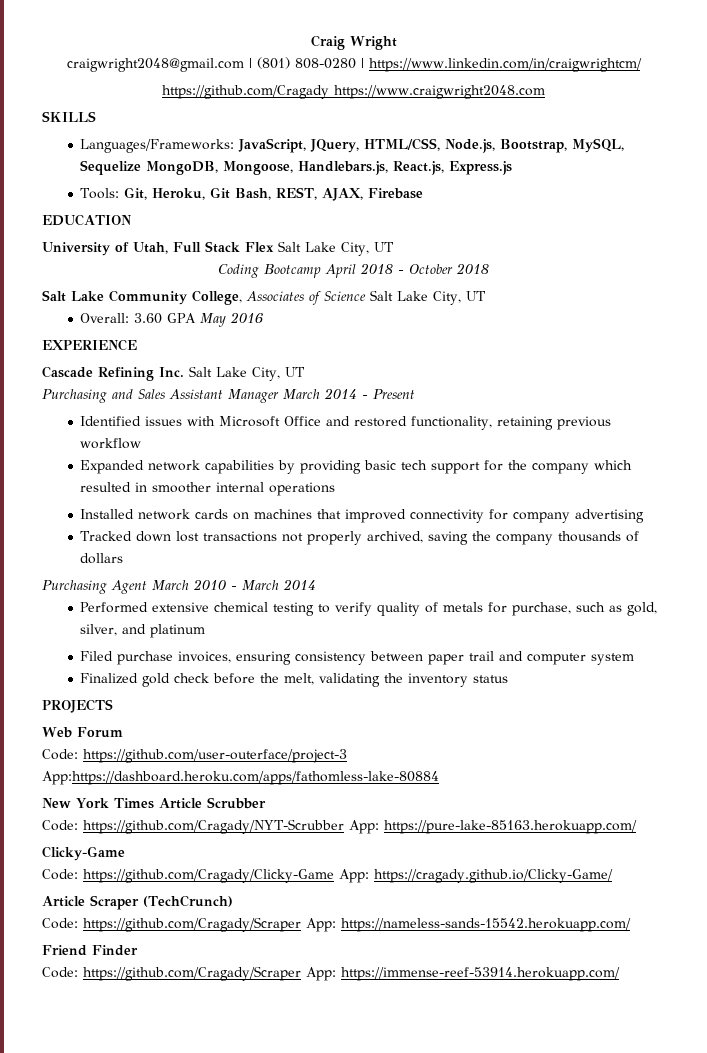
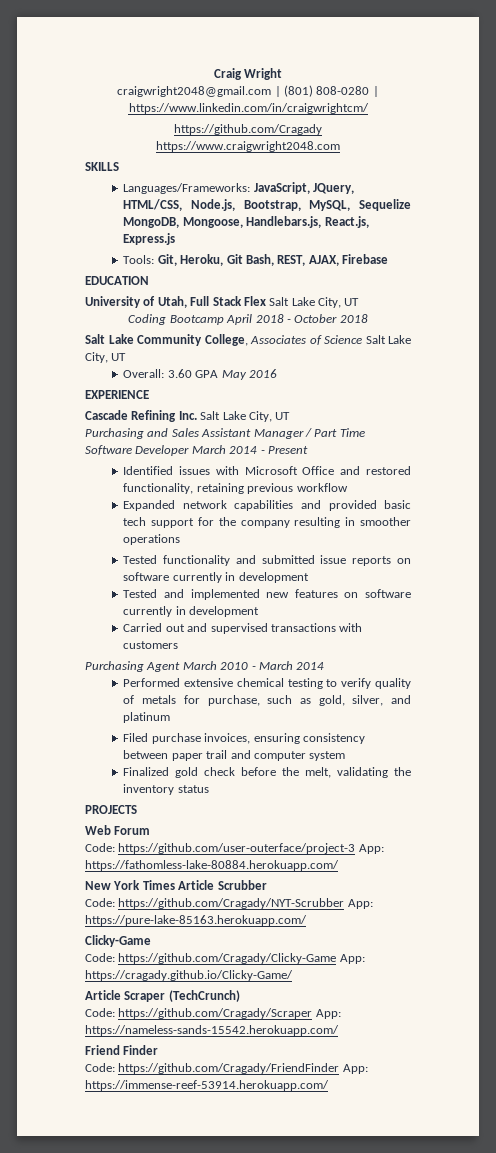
- Purchasing and Sales Assistant Manager March 2014 - Present
+ Purchasing and Sales Assistant Manager / Part Time Software Developer March 2014 - Present
- Expanded network capabilities by providing basic tech support for the company which resulted in smoother internal operations
+ Expanded network capabilities and provided basic tech support for the company resulting in smoother operations
- Installed network cards on machines that improved connectivity for company advertising
- Tracked down lost transactions not properly archived, saving the company thousands of dollars
+ Tested functionality and submitted issue reports on software currently in development
+ Tested and implemented new features on software currently in development
+ Carried out and supervised transactions with customers
- Code: https://github.com/user-outerface/project-3 App:https://dashboard.heroku.com/apps/fathomless-lake-80884
+ Code: https://github.com/user-outerface/project-3 App: https://fathomless-lake-80884.herokuapp.com/
- Code: https://github.com/Cragady/Scraper App: https://immense-reef-53914.herokuapp.com/
+ Code: https://github.com/Cragady/FriendFinder App: https://immense-reef-53914.herokuapp.com/

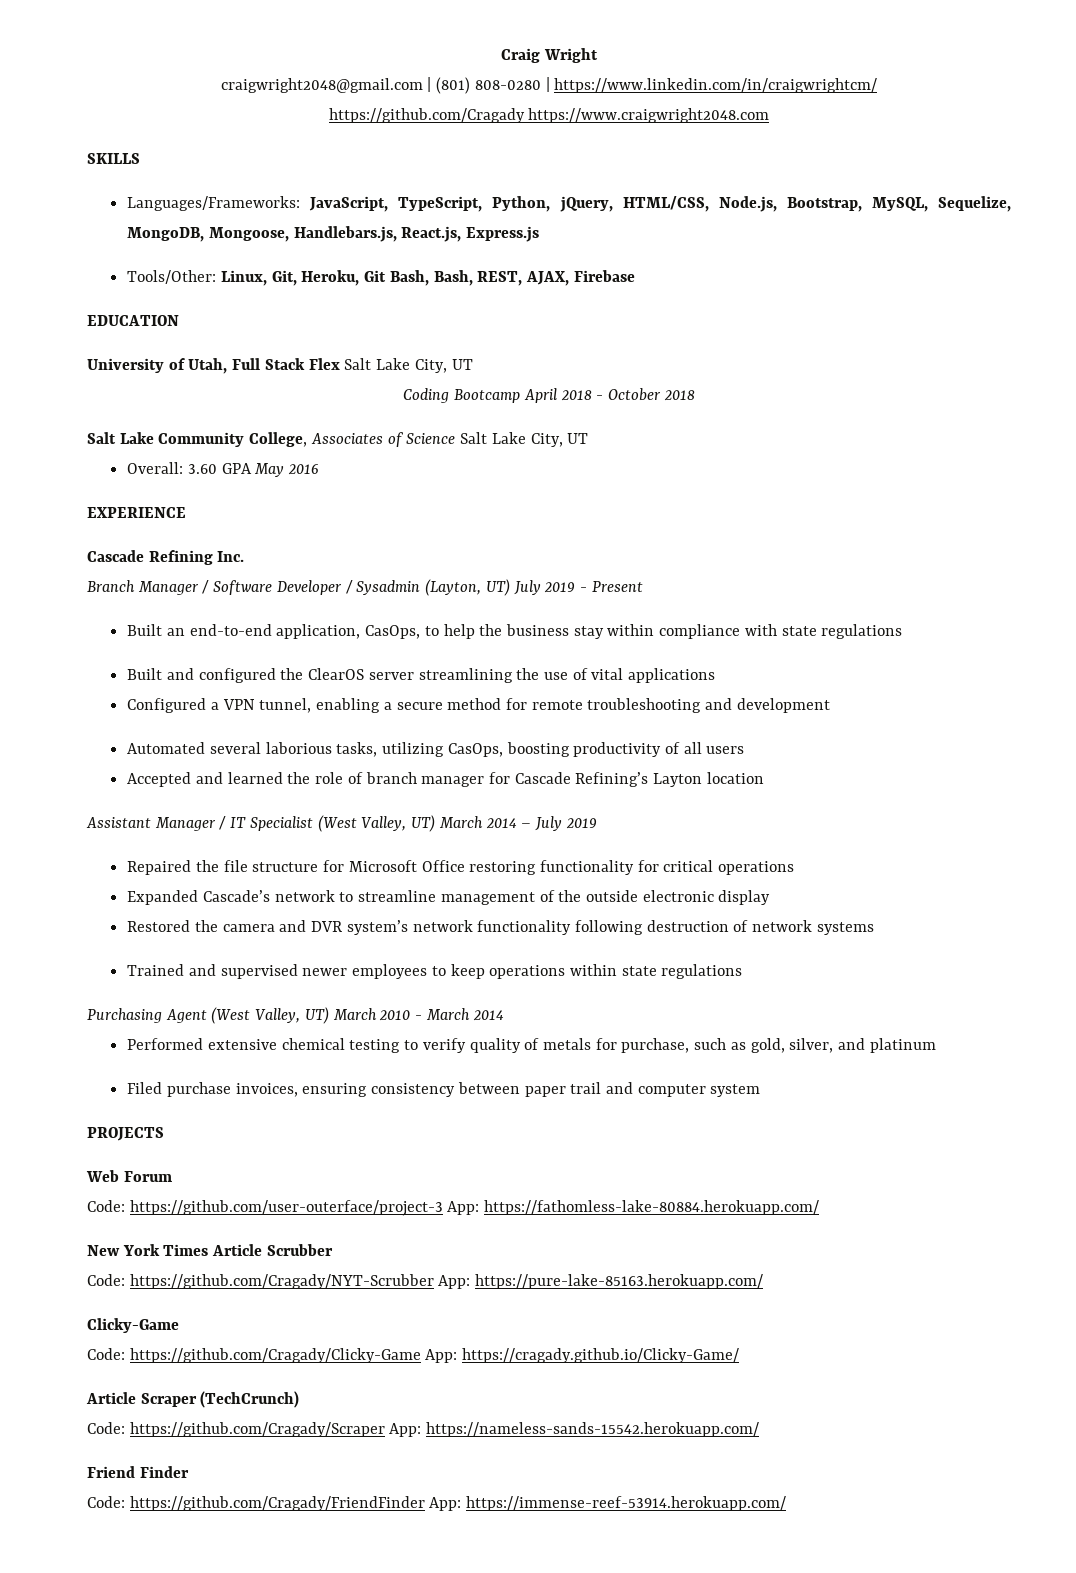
- Languages/Frameworks: JavaScript, JQuery, HTML/CSS, Node.js, Bootstrap, MySQL, Sequelize MongoDB, Mongoose, Handlebars.js, React.js, Express.js
+ Languages/Frameworks: JavaScript, TypeScript, Python, jQuery, HTML/CSS, Node.js, Bootstrap, MySQL, Sequelize, MongoDB, Mongoose, Handlebars.js, React.js, Express.js
- Tools: Git, Heroku, Git Bash, REST, AJAX, Firebase
+ Tools/Other: Linux, Git, Heroku, Git Bash, Bash, REST, AJAX, Firebase
- Cascade Refining Inc. Salt Lake City, UT
- Purchasing and Sales Assistant Manager / Part Time Software Developer March 2014 - Present
- Identified issues with Microsoft Office and restored functionality, retaining previous workflow
- Expanded network capabilities and provided basic tech support for the company resulting in smoother operations
- Tested functionality and submitted issue reports on software currently in development
- Tested and implemented new features on software currently in development
- Carried out and supervised transactions with customers
+ Cascade Refining Inc.
+ Branch Manager / Software Developer / Sysadmin (Layton, UT) July 2019 - Present
+ Built an end-to-end application, CasOps, to help the business stay within compliance with state regulations
+ Built and configured the ClearOS server streamlining the use of vital applications
+ Configured a VPN tunnel, enabling a secure method for remote troubleshooting and development
+ Automated several laborious tasks, utilizing CasOps, boosting productivity of all users
+ Accepted and learned the role of branch manager for Cascade Refining’s Layton location
+ Assistant Manager / IT Specialist (West Valley, UT) March 2014 – July 2019
+ Repaired the file structure for Microsoft Office restoring functionality for critical operations
+ Expanded Cascade’s network to streamline management of the outside electronic display
+ Restored the camera and DVR system’s network functionality following destruction of network systems
+ Trained and supervised newer employees to keep operations within state regulations
- Purchasing Agent March 2010 - March 2014
+ Purchasing Agent (West Valley, UT) March 2010 - March 2014
- Finalized gold check before the melt, validating the inventory status

